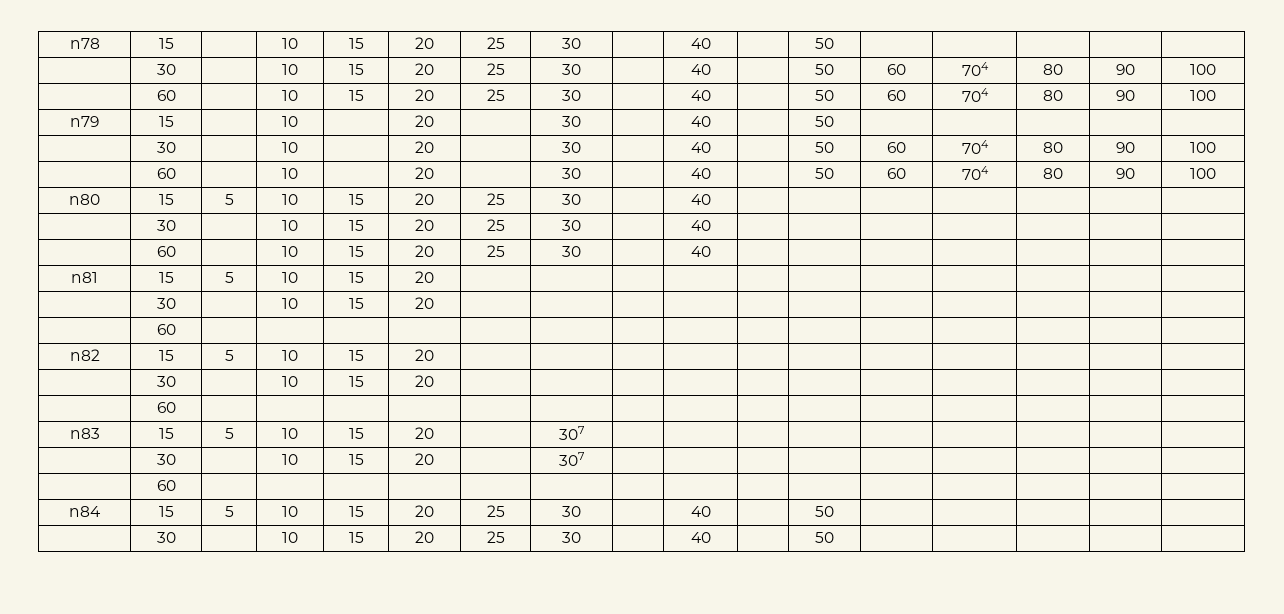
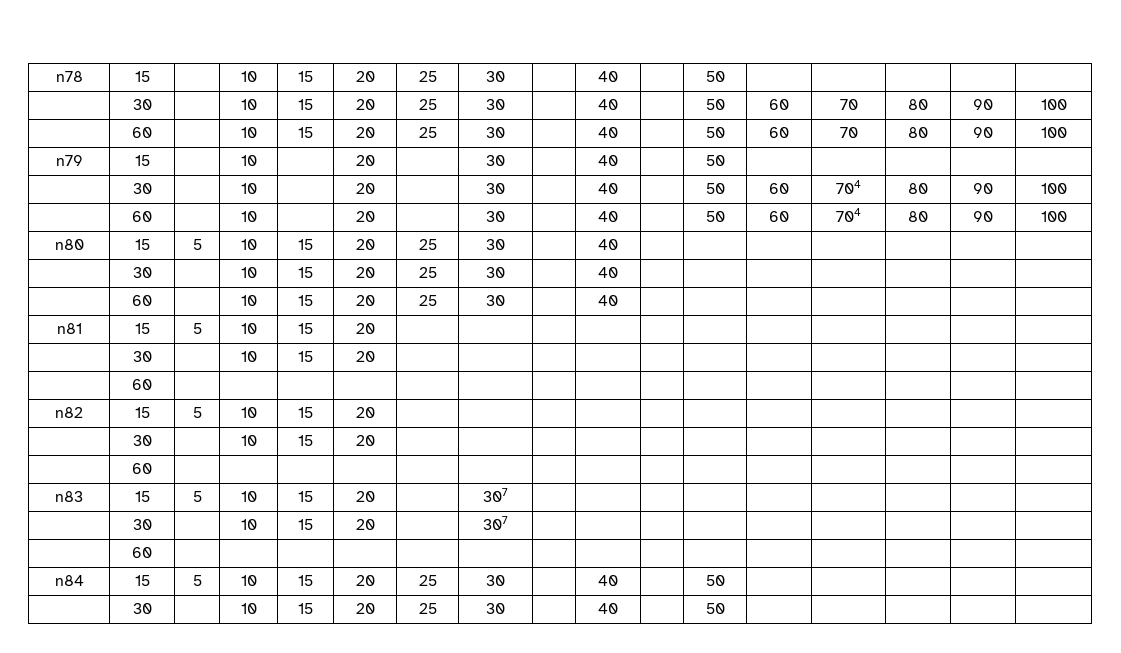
- | 30 | | 10 | 15 | 20 | 25 | 30 | | 40 | | 50 | 60 | 704 | 80 | 90 | 100
+ | 30 | | 10 | 15 | 20 | 25 | 30 | | 40 | | 50 | 60 | 70 | 80 | 90 | 100
- | 60 | | 10 | 15 | 20 | 25 | 30 | | 40 | | 50 | 60 | 704 | 80 | 90 | 100
+ | 60 | | 10 | 15 | 20 | 25 | 30 | | 40 | | 50 | 60 | 70 | 80 | 90 | 100

